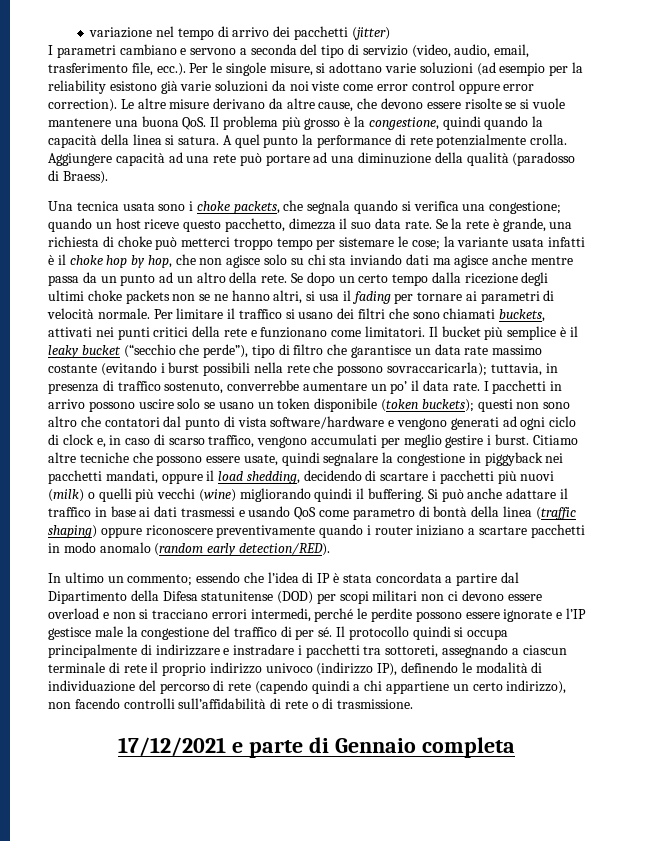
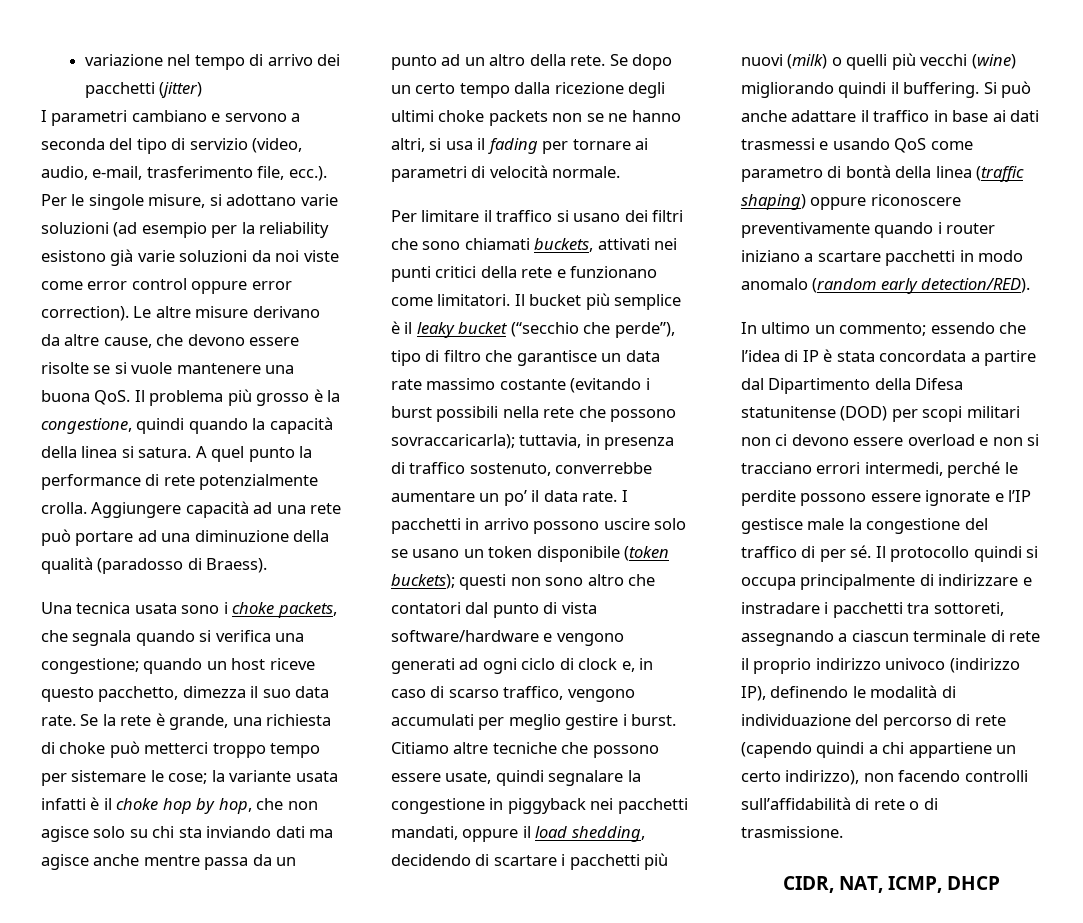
- I parametri cambiano e servono a seconda del tipo di servizio (video, audio, email, trasferimento file, ecc.). Per le singole misure, si adottano varie soluzioni (ad esempio per la reliability esistono già varie soluzioni da noi viste come error control oppure error correction).
+ I parametri cambiano e servono a seconda del tipo di servizio (video, audio, e-mail, trasferimento file, ecc.). Per le singole misure, si adottano varie soluzioni (ad esempio per la reliability esistono già varie soluzioni da noi viste come error control oppure error correction).
- Se dopo un certo tempo dalla ricezione degli ultimi choke packets non se ne hanno altri, si usa il fading per tornare ai parametri di velocità normale. Per limitare il traffico si usano dei filtri che sono chiamati buckets, attivati nei punti critici della rete e funzionano come limitatori.
+ Se dopo un certo tempo dalla ricezione degli ultimi choke packets non se ne hanno altri, si usa il fading per tornare ai parametri di velocità normale.
+ Per limitare il traffico si usano dei filtri che sono chiamati buckets, attivati nei punti critici della rete e funzionano come limitatori.
- 17/12/2021 e parte di Gennaio completa
+ CIDR, NAT, ICMP, DHCP

